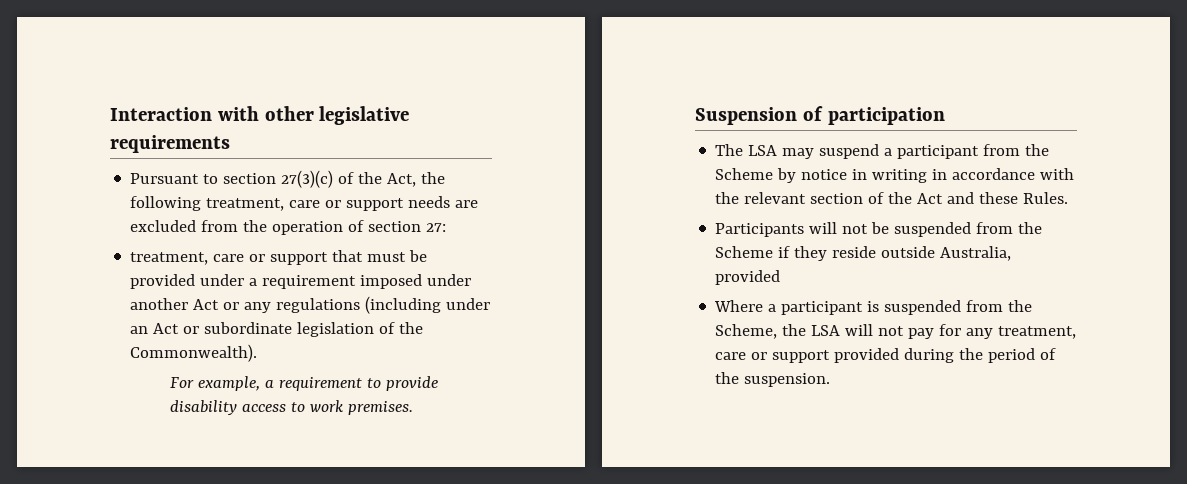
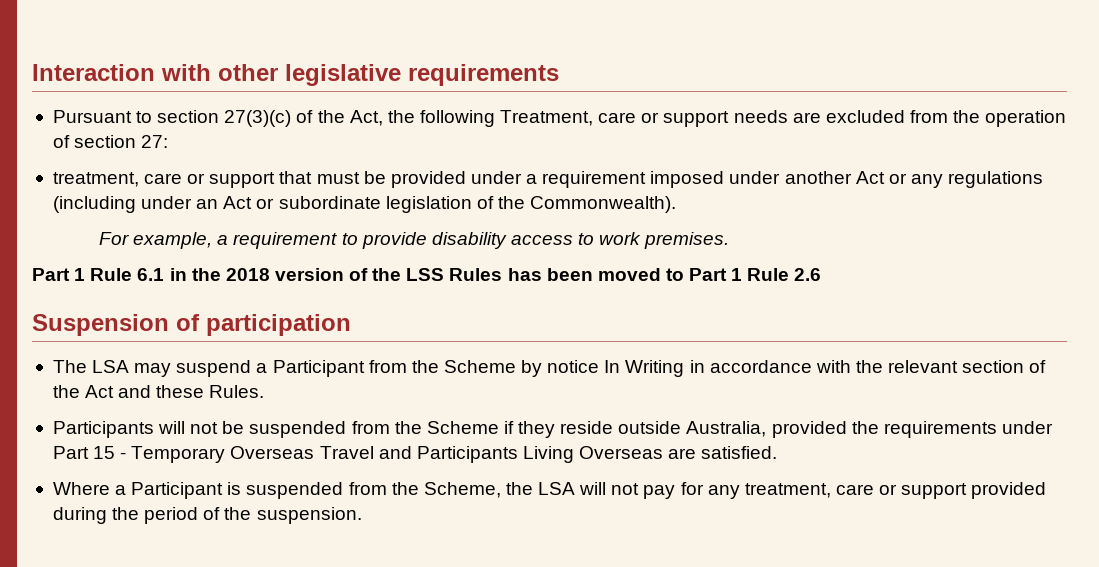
- Pursuant to section 27(3)(c) of the Act, the following treatment, care or support needs are excluded from the operation of section 27:
+ Pursuant to section 27(3)(c) of the Act, the following Treatment, care or support needs are excluded from the operation of section 27:
+ Part 1 Rule 6.1 in the 2018 version of the LSS Rules has been moved to Part 1 Rule 2.6
- The LSA may suspend a participant from the Scheme by notice in writing in accordance with the relevant section of the Act and these Rules.
+ The LSA may suspend a Participant from the Scheme by notice In Writing in accordance with the relevant section of the Act and these Rules.
- Participants will not be suspended from the Scheme if they reside outside Australia, provided
+ Participants will not be suspended from the Scheme if they reside outside Australia, provided the requirements under Part 15 - Temporary Overseas Travel and Participants Living Overseas are satisfied.
- Where a participant is suspended from the Scheme, the LSA will not pay for any treatment, care or support provided during the period of the suspension.
+ Where a Participant is suspended from the Scheme, the LSA will not pay for any treatment, care or support provided during the period of the suspension.

